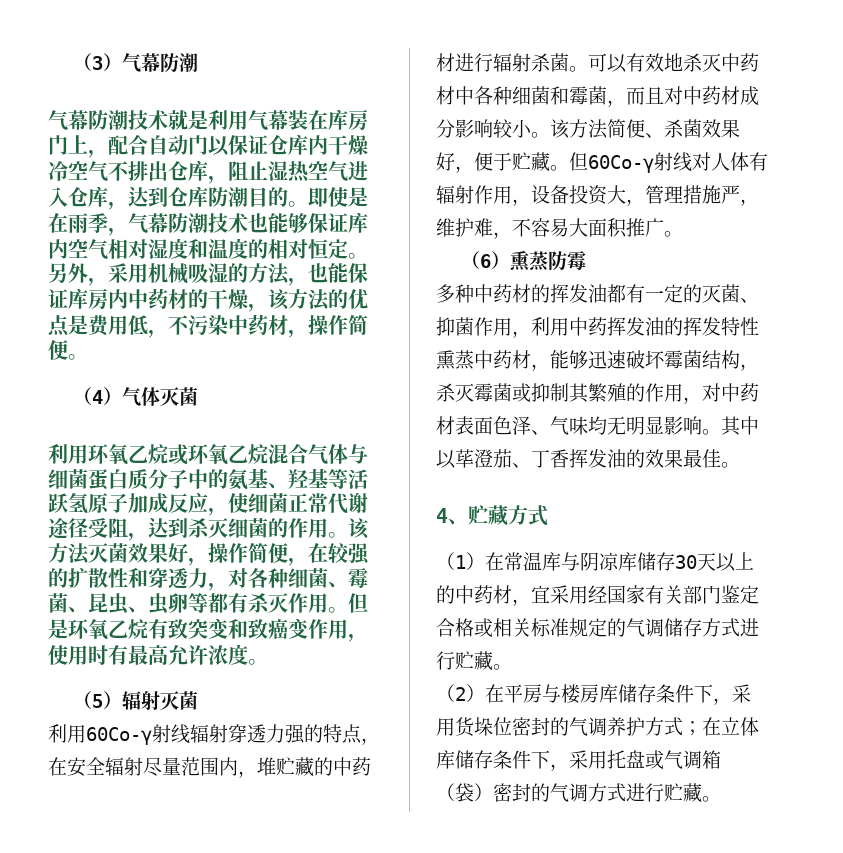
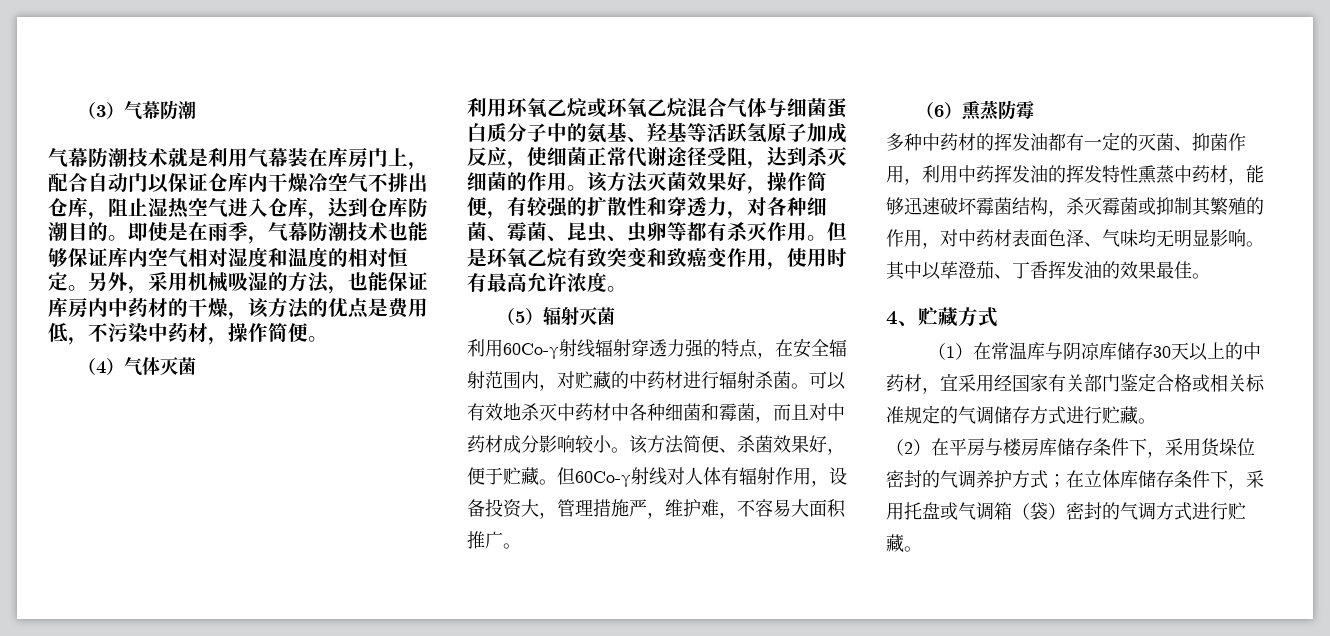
- 该方法灭菌效果好，操作简便，在较强的扩散性和穿透力，对各种细菌、霉菌、昆虫、虫卵等都有杀灭作用。
+ 该方法灭菌效果好，操作简便，有较强的扩散性和穿透力，对各种细菌、霉菌、昆虫、虫卵等都有杀灭作用。
- 利用60Co-γ射线辐射穿透力强的特点，在安全辐射尽量范围内，堆贮藏的中药材进行辐射杀菌。
+ 利用60Co-γ射线辐射穿透力强的特点，在安全辐射范围内，对贮藏的中药材进行辐射杀菌。

